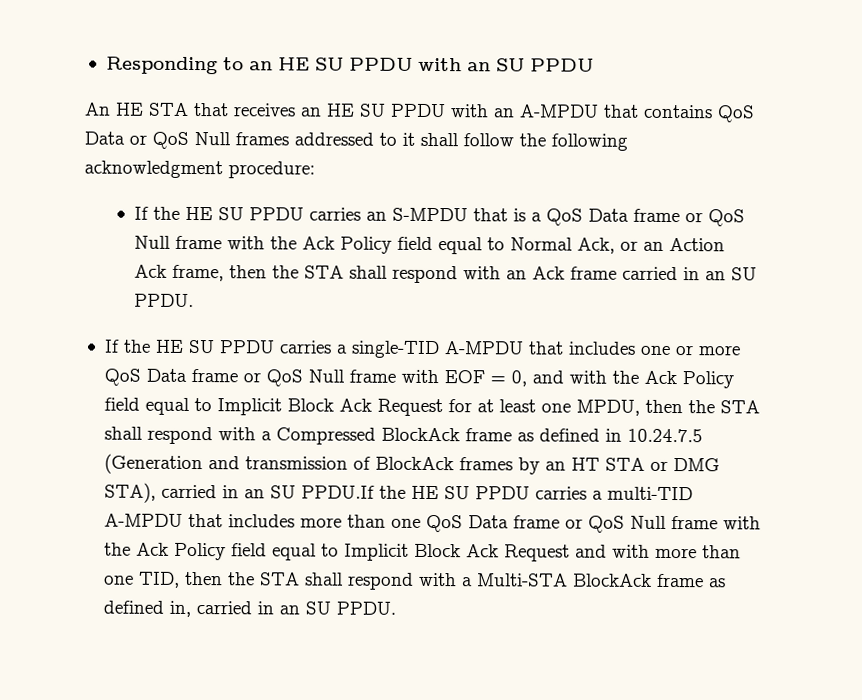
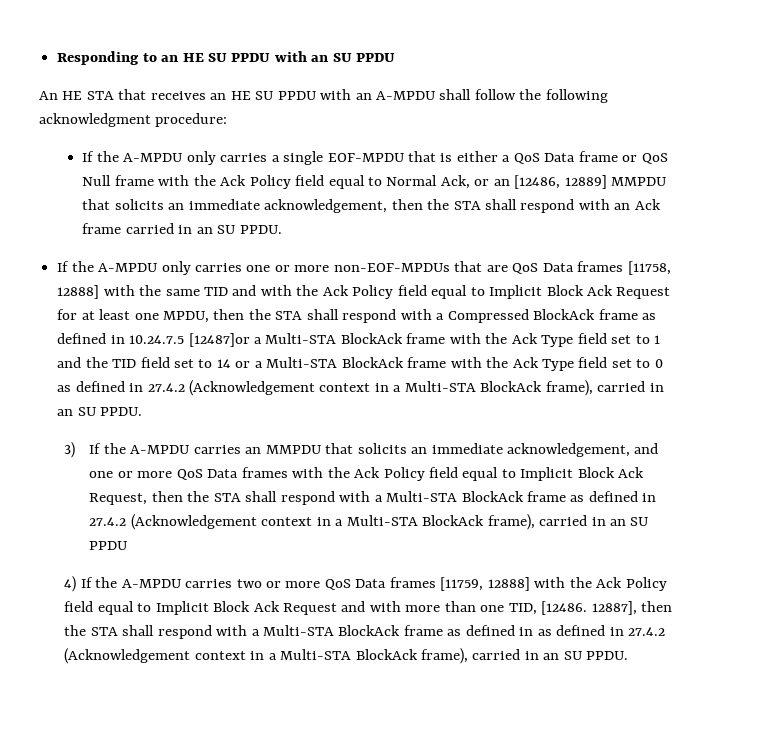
- An HE STA that receives an HE SU PPDU with an A-MPDU that contains QoS Data or QoS Null frames addressed to it shall follow the following acknowledgment procedure:
+ An HE STA that receives an HE SU PPDU with an A-MPDU shall follow the following acknowledgment procedure:
- If the HE SU PPDU carries an S-MPDU that is a QoS Data frame or QoS Null frame with the Ack Policy field equal to Normal Ack, or an Action Ack frame, then the STA shall respond with an Ack frame carried in an SU PPDU.
+ If the A-MPDU only carries a single EOF-MPDU that is either a QoS Data frame or QoS Null frame with the Ack Policy field equal to Normal Ack, or an [12486, 12889] MMPDU that solicits an immediate acknowledgement, then the STA shall respond with an Ack frame carried in an SU PPDU.
- If the HE SU PPDU carries a single-TID A-MPDU that includes one or more QoS Data frame or QoS Null frame with EOF = 0, and with the Ack Policy field equal to Implicit Block Ack Request for at least one MPDU, then the STA shall respond with a Compressed BlockAck frame as defined in 10.24.7.5 (Generation and transmission of BlockAck frames by an HT STA or DMG STA), carried in an SU PPDU.If the HE SU PPDU carries a multi-TID A-MPDU that includes more than one QoS Data frame or QoS Null frame with the Ack Policy field equal to Implicit Block Ack Request and with more than one TID, then the STA shall respond with a Multi-STA BlockAck frame as defined in, carried in an SU PPDU.
+ If the A-MPDU only carries one or more non-EOF-MPDUs that are QoS Data frames [11758, 12888] with the same TID and with the Ack Policy field equal to Implicit Block Ack Request for at least one MPDU, then the STA shall respond with a Compressed BlockAck frame as defined in 10.24.7.5 [12487]or a Multi-STA BlockAck frame with the Ack Type field set to 1 and the TID field set to 14 or a Multi-STA BlockAck frame with the Ack Type field set to 0 as defined in 27.4.2 (Acknowledgement context in a Multi-STA BlockAck frame), carried in an SU PPDU.
+ 3) If the A-MPDU carries an MMPDU that solicits an immediate acknowledgement, and one or more QoS Data frames with the Ack Policy field equal to Implicit Block Ack Request, then the STA shall respond with a Multi-STA BlockAck frame as defined in 27.4.2 (Acknowledgement context in a Multi-STA BlockAck frame), carried in an SU PPDU
+ 4) If the A-MPDU carries two or more QoS Data frames [11759, 12888] with the Ack Policy field equal to Implicit Block Ack Request and with more than one TID, [12486. 12887], then the STA shall respond with a Multi-STA BlockAck frame as defined in as defined in 27.4.2 (Acknowledgement context in a Multi-STA BlockAck frame), carried in an SU PPDU.

